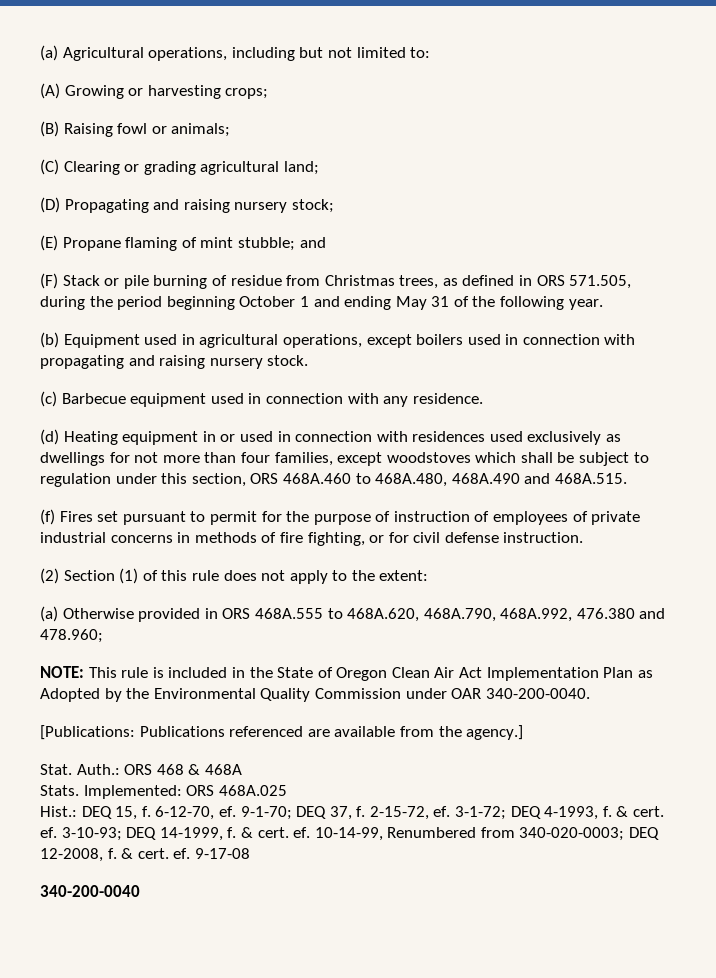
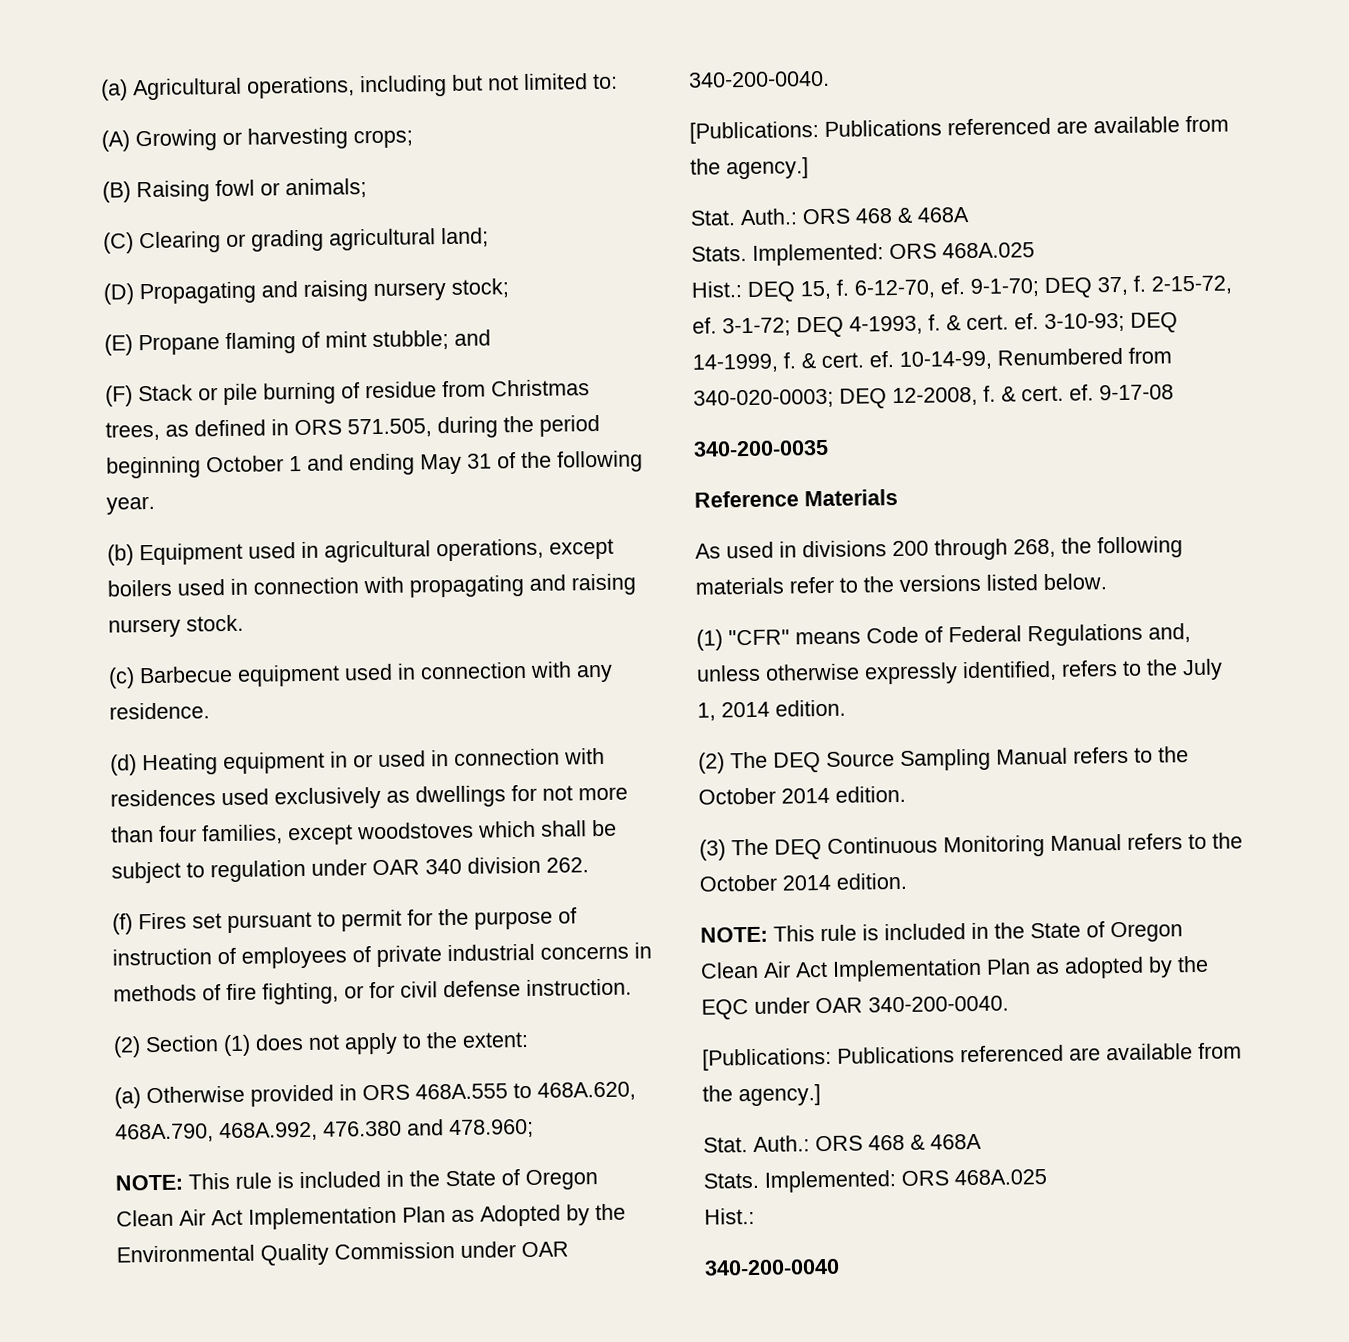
- (d) Heating equipment in or used in connection with residences used exclusively as dwellings for not more than four families, except woodstoves which shall be subject to regulation under this section, ORS 468A.460 to 468A.480, 468A.490 and 468A.515.
+ (d) Heating equipment in or used in connection with residences used exclusively as dwellings for not more than four families, except woodstoves which shall be subject to regulation under OAR 340 division 262.
- (2) Section (1) of this rule does not apply to the extent:
+ (2) Section (1) does not apply to the extent:
+ 340-200-0035
+ Reference Materials
+ As used in divisions 200 through 268, the following materials refer to the versions listed below.
+ (1) "CFR" means Code of Federal Regulations and, unless otherwise expressly identified, refers to the July 1, 2014 edition.
+ (2) The DEQ Source Sampling Manual refers to the October 2014 edition.
+ (3) The DEQ Continuous Monitoring Manual refers to the October 2014 edition.
+ NOTE: This rule is included in the State of Oregon Clean Air Act Implementation Plan as adopted by the EQC under OAR 340-200-0040.
+ [Publications: Publications referenced are available from the agency.]
+ Stat. Auth.: ORS 468 & 468A
+ Stats. Implemented: ORS 468A.025
+ Hist.:

